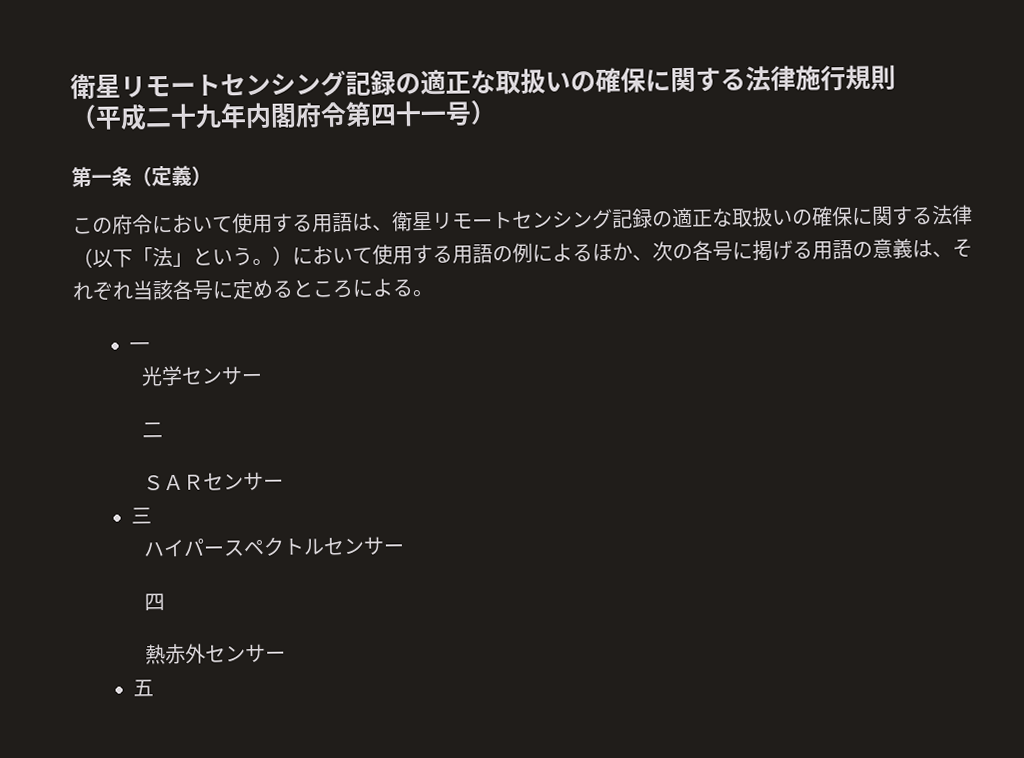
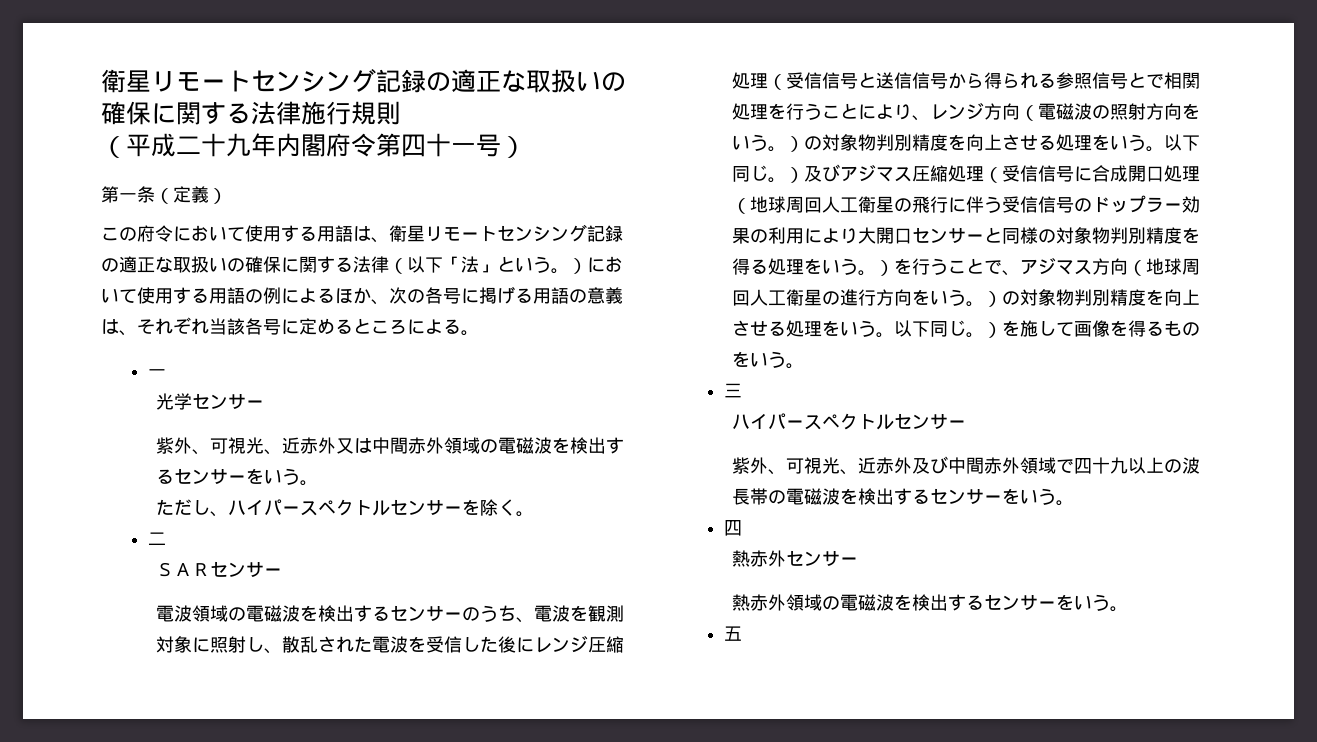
  光学センサー
+ 紫外、可視光、近赤外又は中間赤外領域の電磁波を検出するセンサーをいう。
+ ただし、ハイパースペクトルセンサーを除く。
  二
  ＳＡＲセンサー
+ 電波領域の電磁波を検出するセンサーのうち、電波を観測対象に照射し、散乱された電波を受信した後にレンジ圧縮処理（受信信号と送信信号から得られる参照信号とで相関処理を行うことにより、レンジ方向（電磁波の照射方向をいう。）の対象物判別精度を向上させる処理をいう。以下同じ。）及びアジマス圧縮処理（受信信号に合成開口処理（地球周回人工衛星の飛行に伴う受信信号のドップラー効果の利用により大開口センサーと同様の対象物判別精度を得る処理をいう。）を行うことで、アジマス方向（地球周回人工衛星の進行方向をいう。）の対象物判別精度を向上させる処理をいう。以下同じ。）を施して画像を得るものをいう。
  三
  ハイパースペクトルセンサー
+ 紫外、可視光、近赤外及び中間赤外領域で四十九以上の波長帯の電磁波を検出するセンサーをいう。
  四
  熱赤外センサー
+ 熱赤外領域の電磁波を検出するセンサーをいう。

